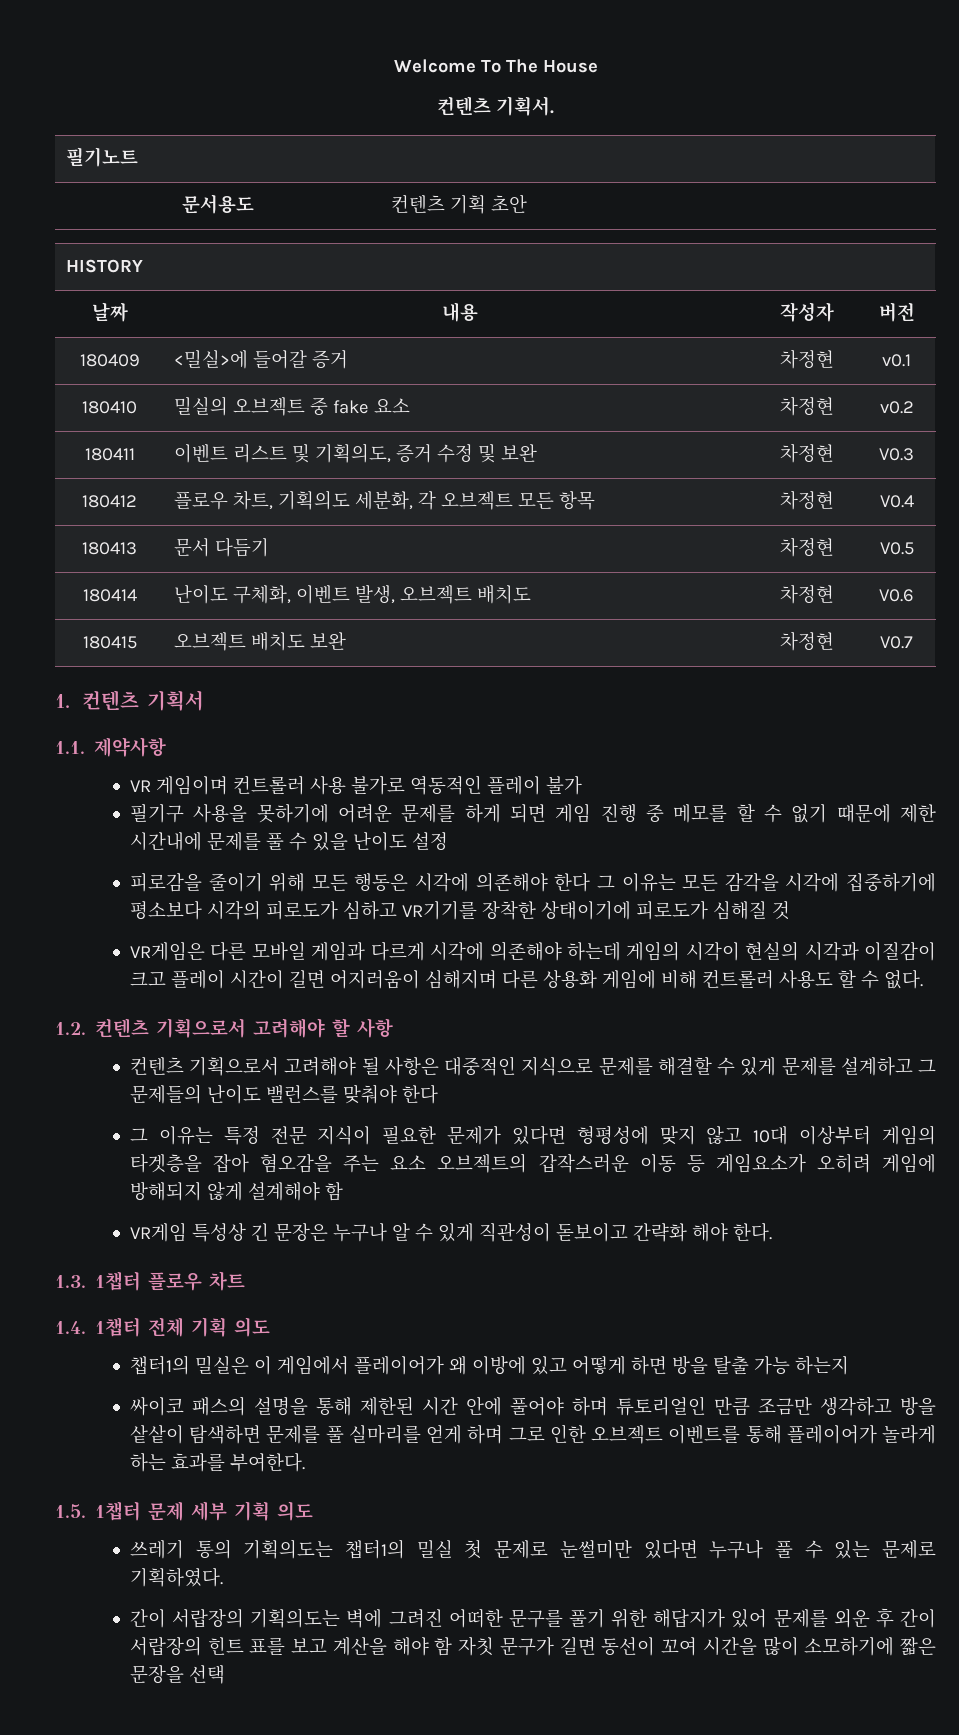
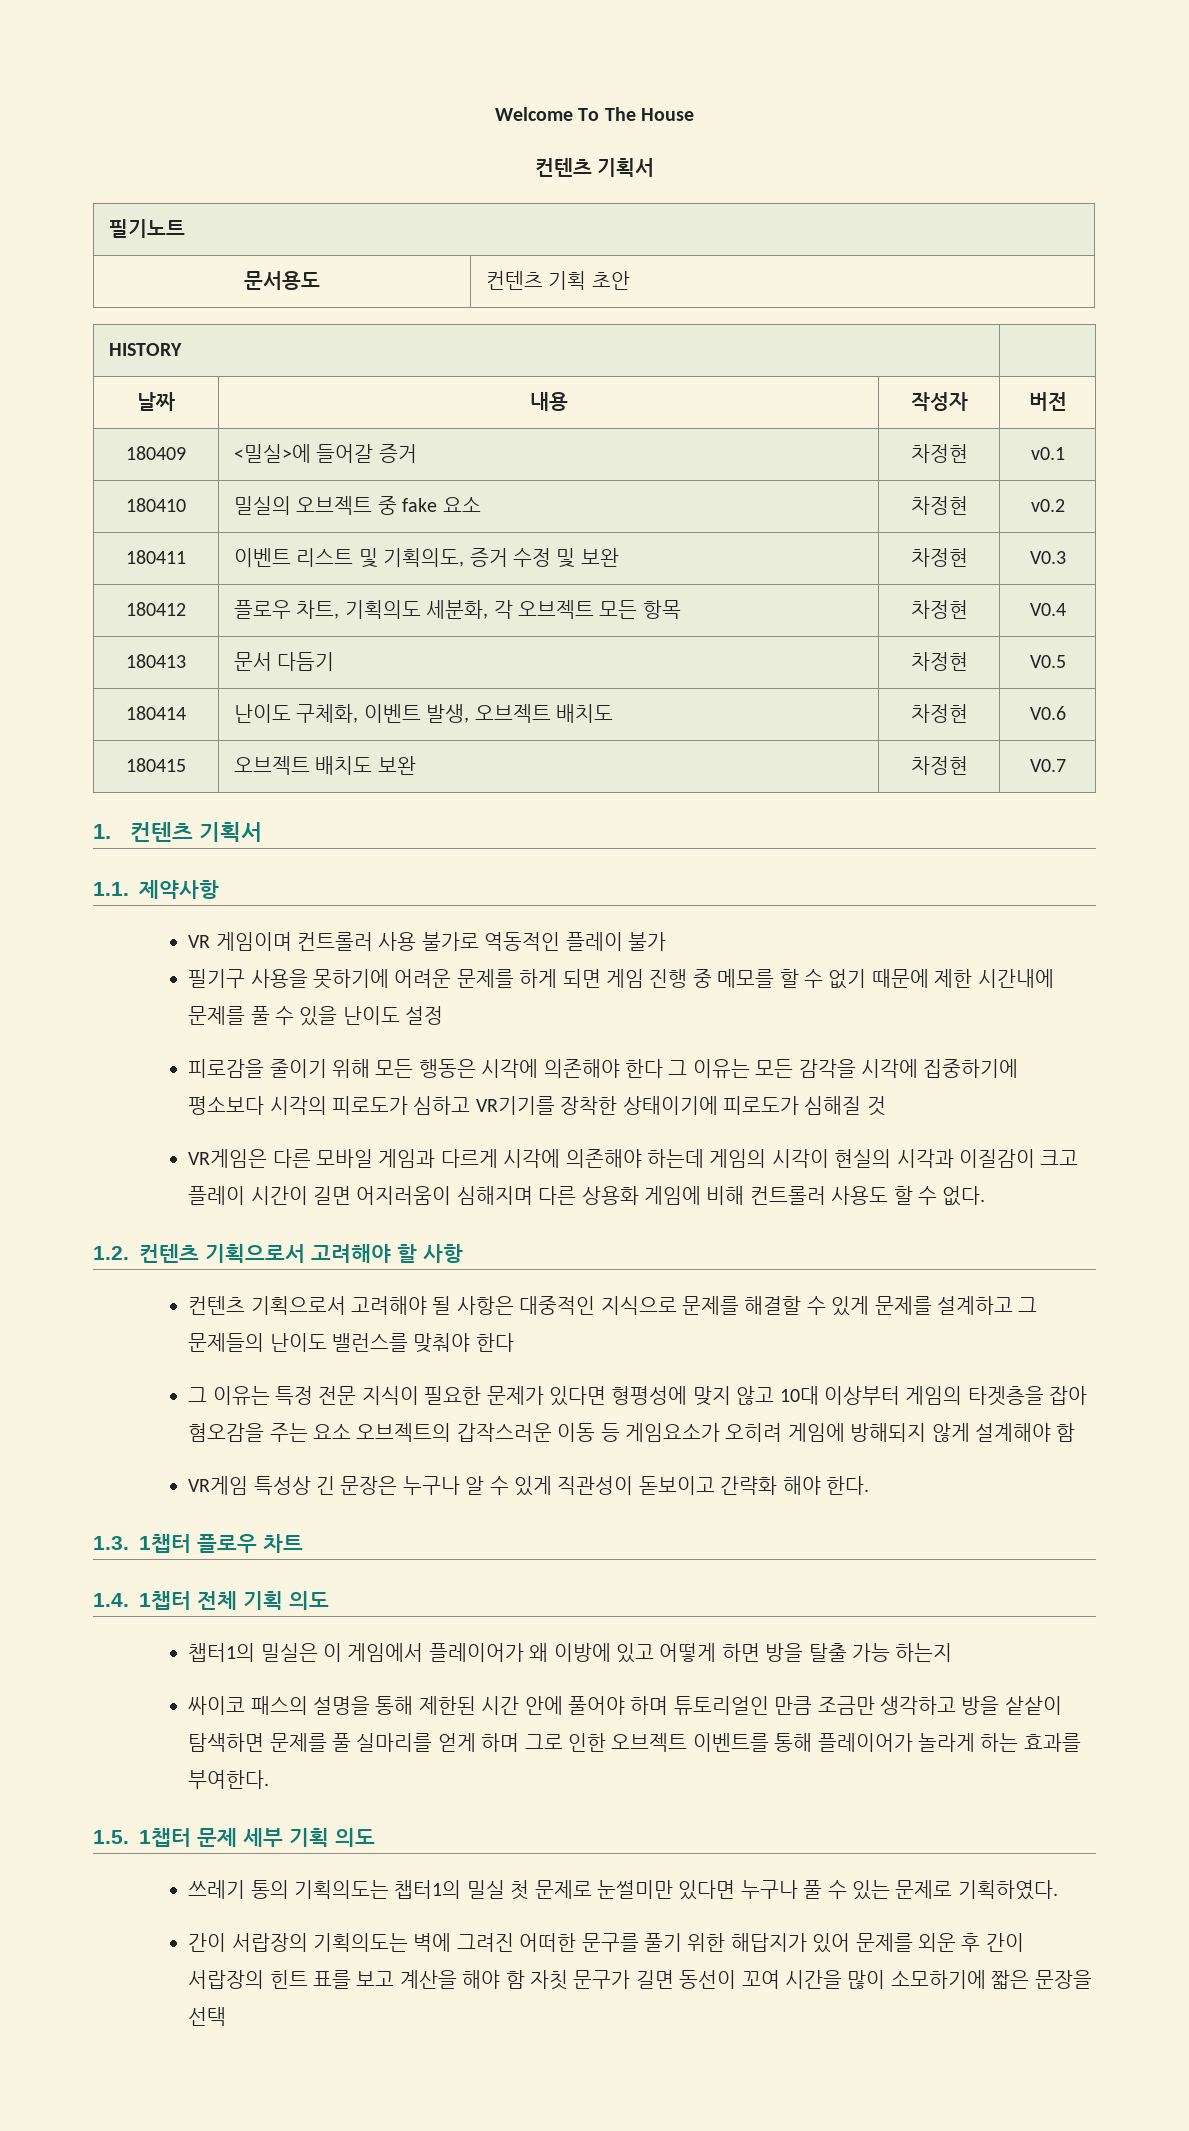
  Welcome To The House
- 컨텐츠 기획서.
+ 컨텐츠 기획서

